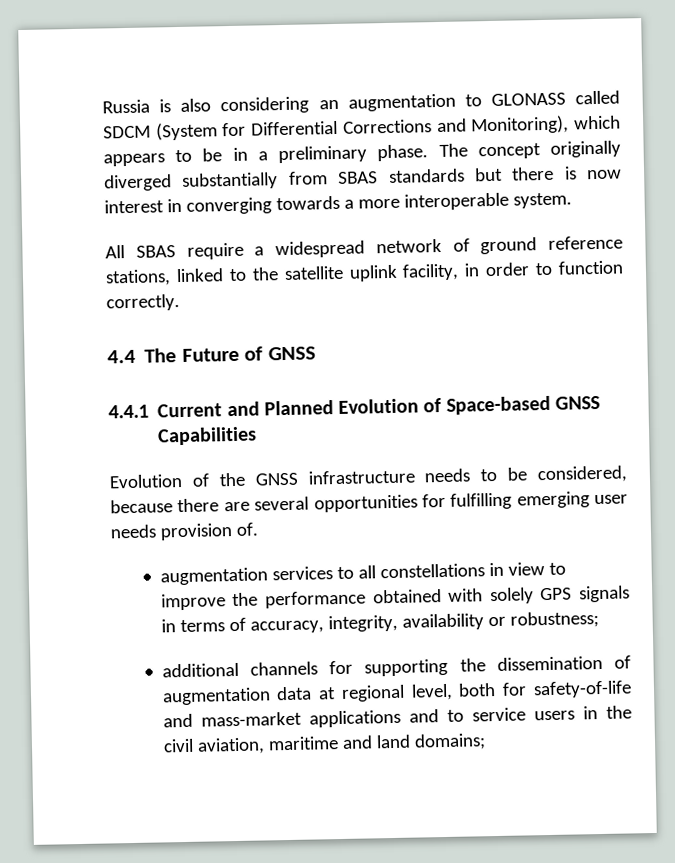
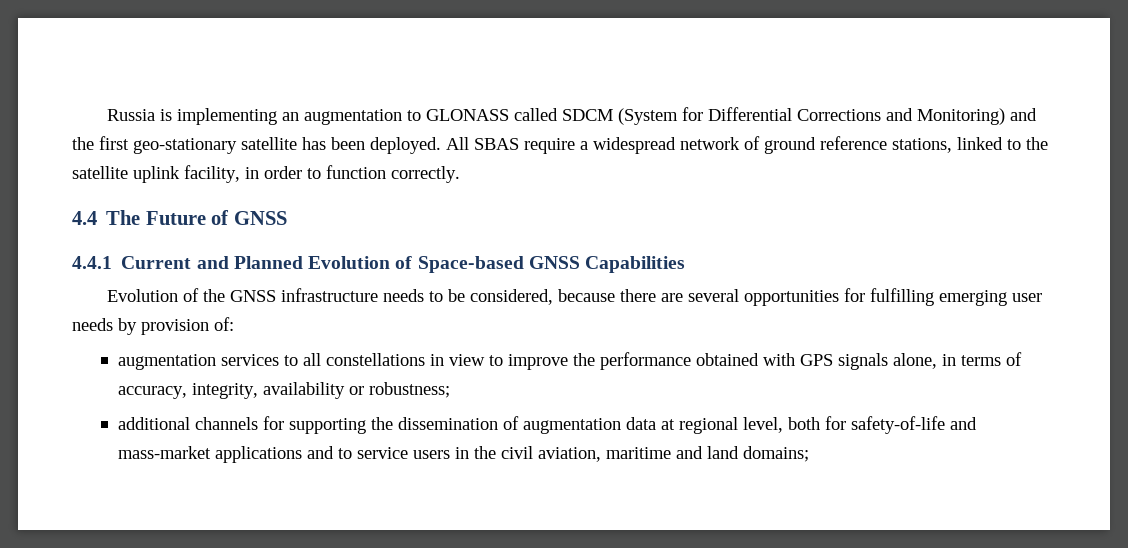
- Russia is also considering an augmentation to GLONASS called SDCM (System for Differential Corrections and Monitoring), which appears to be in a preliminary phase. The concept originally diverged substantially from SBAS standards but there is now interest in converging towards a more interoperable system.
- All SBAS require a widespread network of ground reference stations, linked to the satellite uplink facility, in order to function correctly.
+ Russia is implementing an augmentation to GLONASS called SDCM (System for Differential Corrections and Monitoring) and the first geo-stationary satellite has been deployed. All SBAS require a widespread network of ground reference stations, linked to the satellite uplink facility, in order to function correctly.
- Evolution of the GNSS infrastructure needs to be considered, because there are several opportunities for fulfilling emerging user needs provision of.
+ Evolution of the GNSS infrastructure needs to be considered, because there are several opportunities for fulfilling emerging user needs by provision of:
- augmentation services to all constellations in view to improve the performance obtained with solely GPS signals in terms of accuracy, integrity, availability or robustness;
+ augmentation services to all constellations in view to improve the performance obtained with GPS signals alone, in terms of accuracy, integrity, availability or robustness;

